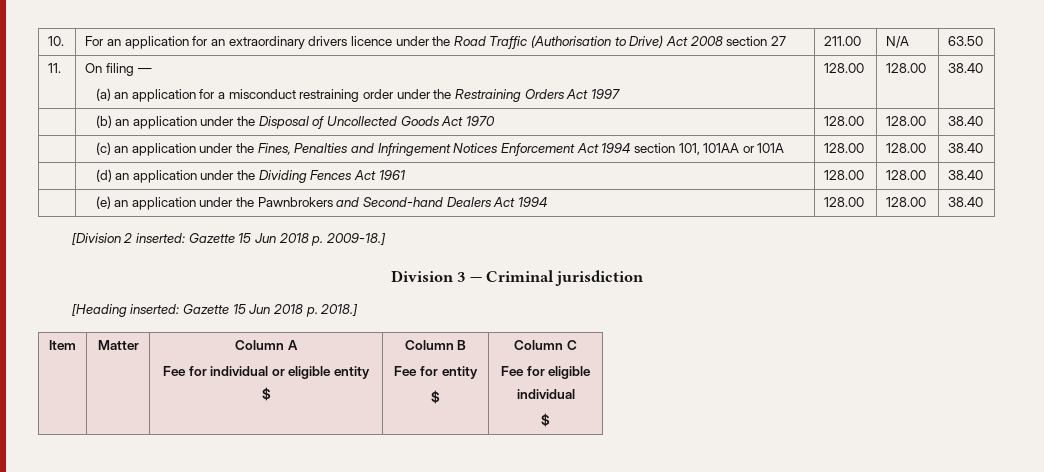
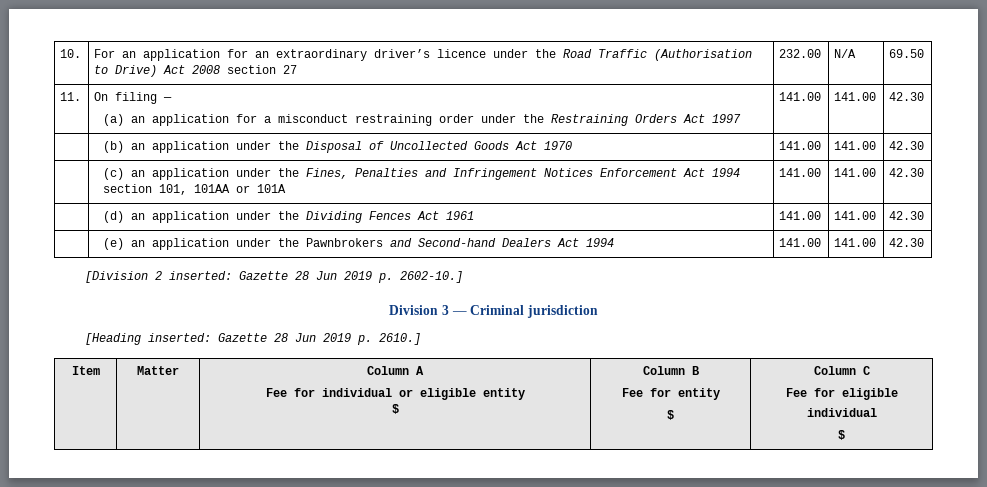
- 10. | For an application for an extraordinary drivers licence under the Road Traffic (Authorisation to Drive) Act 2008 section 27 | 211.00 | N/A | 63.50
+ 10. | For an application for an extraordinary driver’s licence under the Road Traffic (Authorisation to Drive) Act 2008 section 27 | 232.00 | N/A | 69.50
  11. | On filing —
- (a) an application for a misconduct restraining order under the Restraining Orders Act 1997 | 128.00 | 128.00 | 38.40
+ (a) an application for a misconduct restraining order under the Restraining Orders Act 1997 | 141.00 | 141.00 | 42.30
- | (b) an application under the Disposal of Uncollected Goods Act 1970 | 128.00 | 128.00 | 38.40
+ | (b) an application under the Disposal of Uncollected Goods Act 1970 | 141.00 | 141.00 | 42.30
- | (c) an application under the Fines, Penalties and Infringement Notices Enforcement Act 1994 section 101, 101AA or 101A | 128.00 | 128.00 | 38.40
+ | (c) an application under the Fines, Penalties and Infringement Notices Enforcement Act 1994 section 101, 101AA or 101A | 141.00 | 141.00 | 42.30
- | (d) an application under the Dividing Fences Act 1961 | 128.00 | 128.00 | 38.40
+ | (d) an application under the Dividing Fences Act 1961 | 141.00 | 141.00 | 42.30
- | (e) an application under the Pawnbrokers and Second-hand Dealers Act 1994 | 128.00 | 128.00 | 38.40
+ | (e) an application under the Pawnbrokers and Second-hand Dealers Act 1994 | 141.00 | 141.00 | 42.30
- [Division 2 inserted: Gazette 15 Jun 2018 p. 2009-18.]
+ [Division 2 inserted: Gazette 28 Jun 2019 p. 2602-10.]
- [Heading inserted: Gazette 15 Jun 2018 p. 2018.]
+ [Heading inserted: Gazette 28 Jun 2019 p. 2610.]

